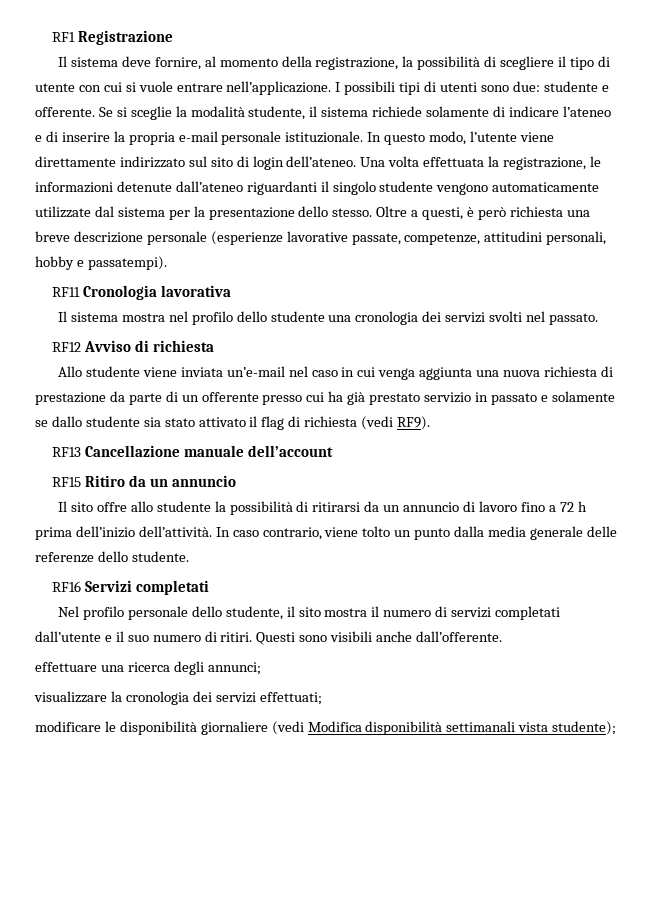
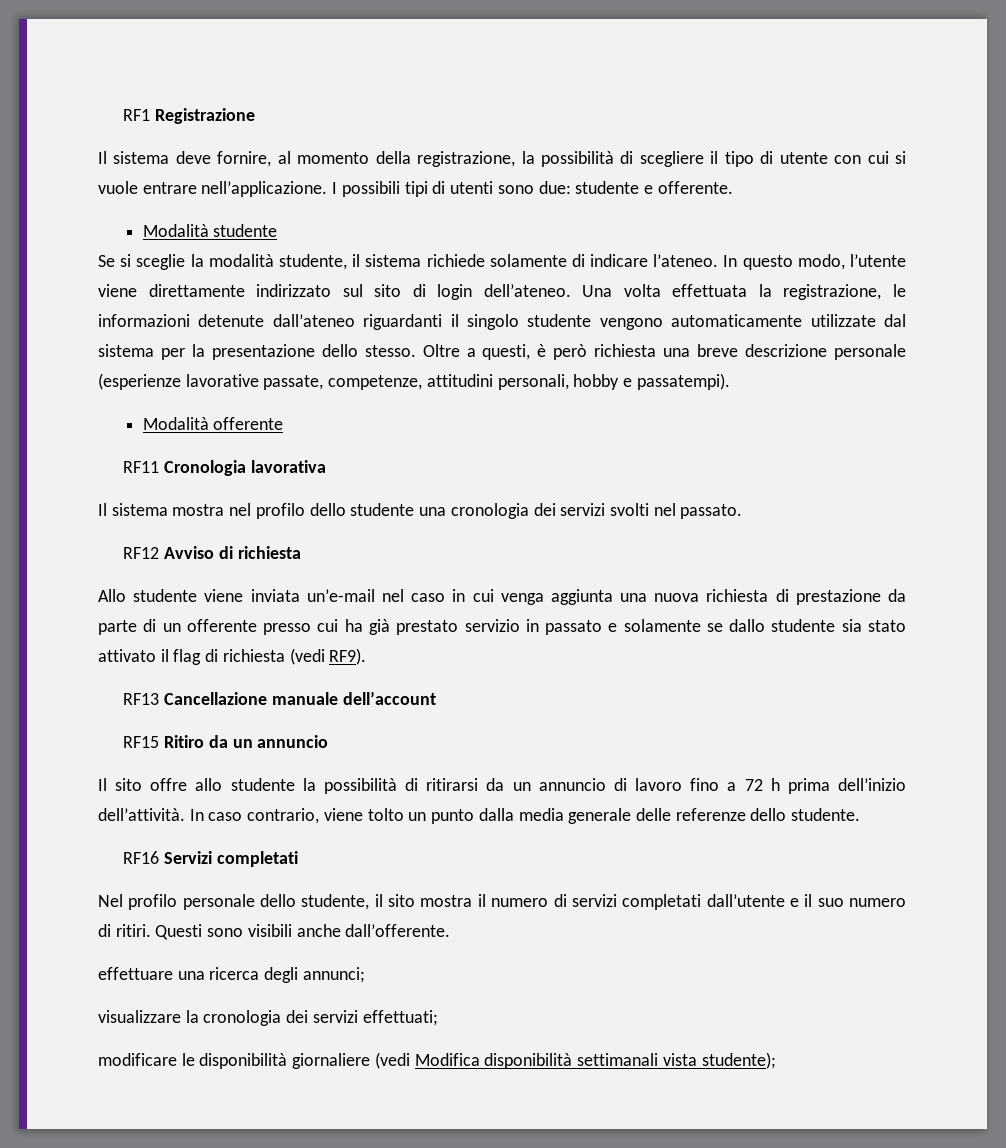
- I possibili tipi di utenti sono due: studente e offerente. Se si sceglie la modalità studente, il sistema richiede solamente di indicare l’ateneo e di inserire la propria e-mail personale istituzionale.
+ I possibili tipi di utenti sono due: studente e offerente.
+ Modalità studente
+ Se si sceglie la modalità studente, il sistema richiede solamente di indicare l’ateneo.
+ Modalità offerente

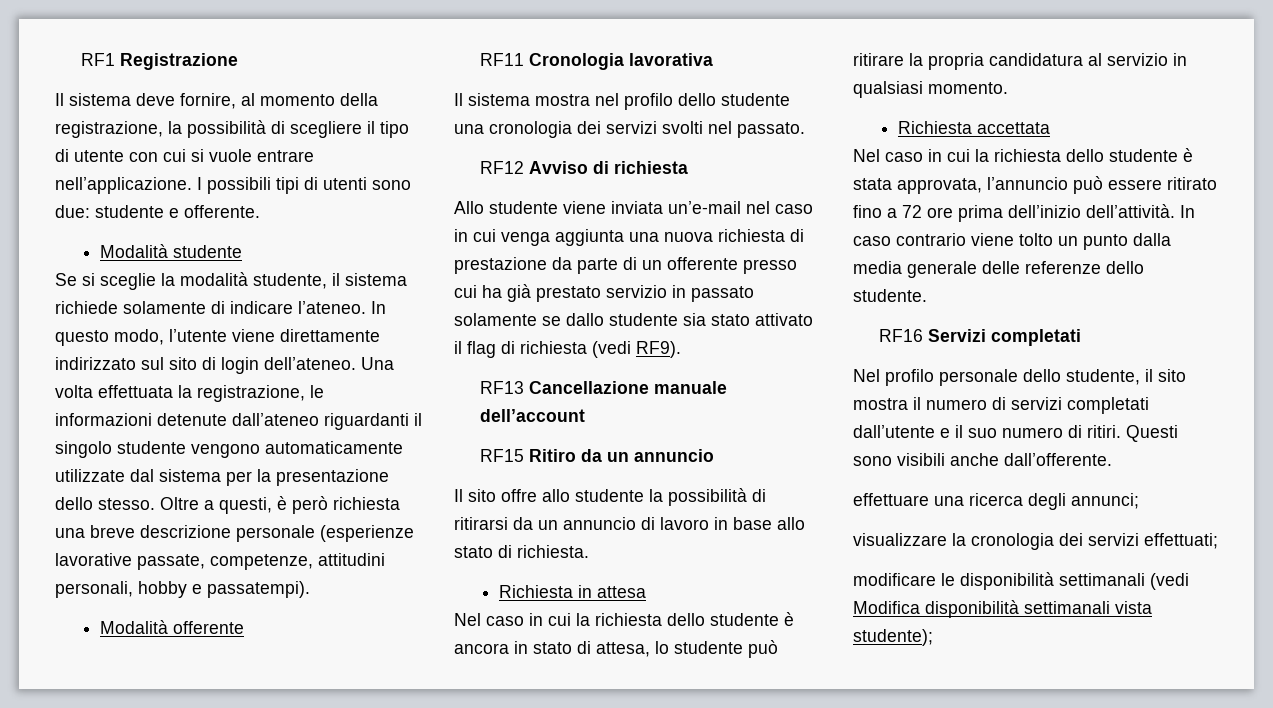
- Allo studente viene inviata un’e-mail nel caso in cui venga aggiunta una nuova richiesta di prestazione da parte di un offerente presso cui ha già prestato servizio in passato e solamente se dallo studente sia stato attivato il flag di richiesta (vedi RF9).
+ Allo studente viene inviata un’e-mail nel caso in cui venga aggiunta una nuova richiesta di prestazione da parte di un offerente presso cui ha già prestato servizio in passato solamente se dallo studente sia stato attivato il flag di richiesta (vedi RF9).
- Il sito offre allo studente la possibilità di ritirarsi da un annuncio di lavoro fino a 72 h prima dell’inizio dell’attività.
+ Il sito offre allo studente la possibilità di ritirarsi da un annuncio di lavoro in base allo stato di richiesta.
+ Richiesta in attesa
+ Nel caso in cui la richiesta dello studente è ancora in stato di attesa, lo studente può ritirare la propria candidatura al servizio in qualsiasi momento.
+ Richiesta accettata
+ Nel caso in cui la richiesta dello studente è stata approvata, l’annuncio può essere ritirato fino a 72 ore prima dell’inizio dell’attività.
- In caso contrario, viene tolto un punto dalla media generale delle referenze dello studente.
+ In caso contrario viene tolto un punto dalla media generale delle referenze dello studente.
- modificare le disponibilità giornaliere (vedi Modifica disponibilità settimanali vista studente);
+ modificare le disponibilità settimanali (vedi Modifica disponibilità settimanali vista studente);

